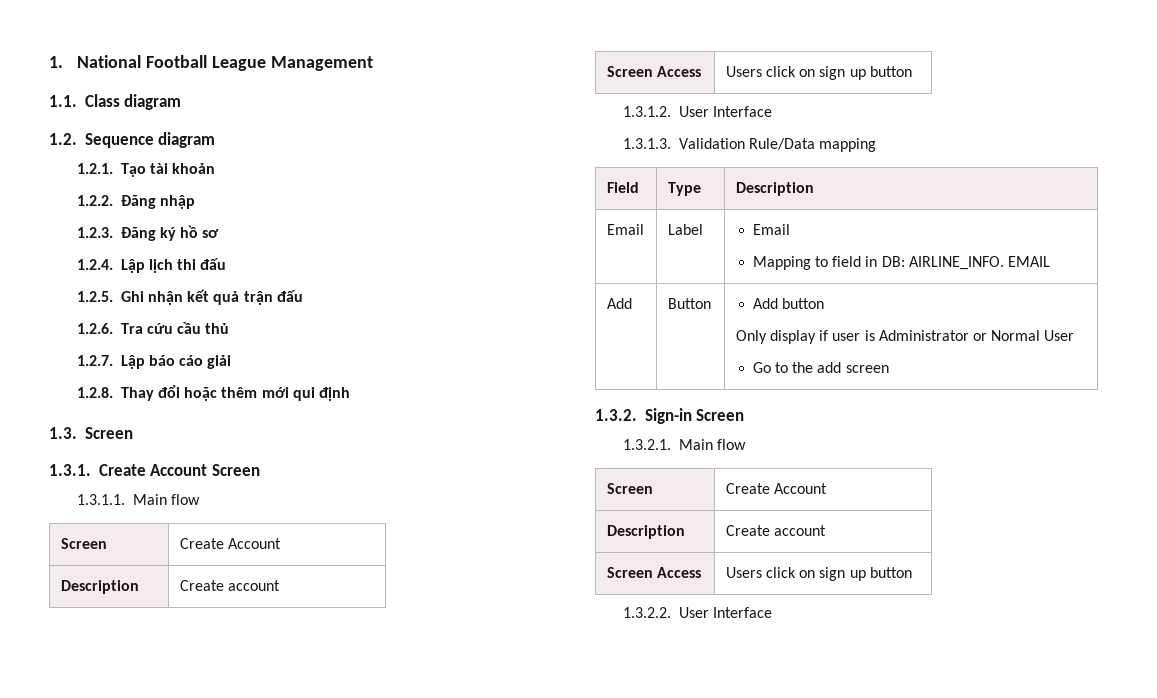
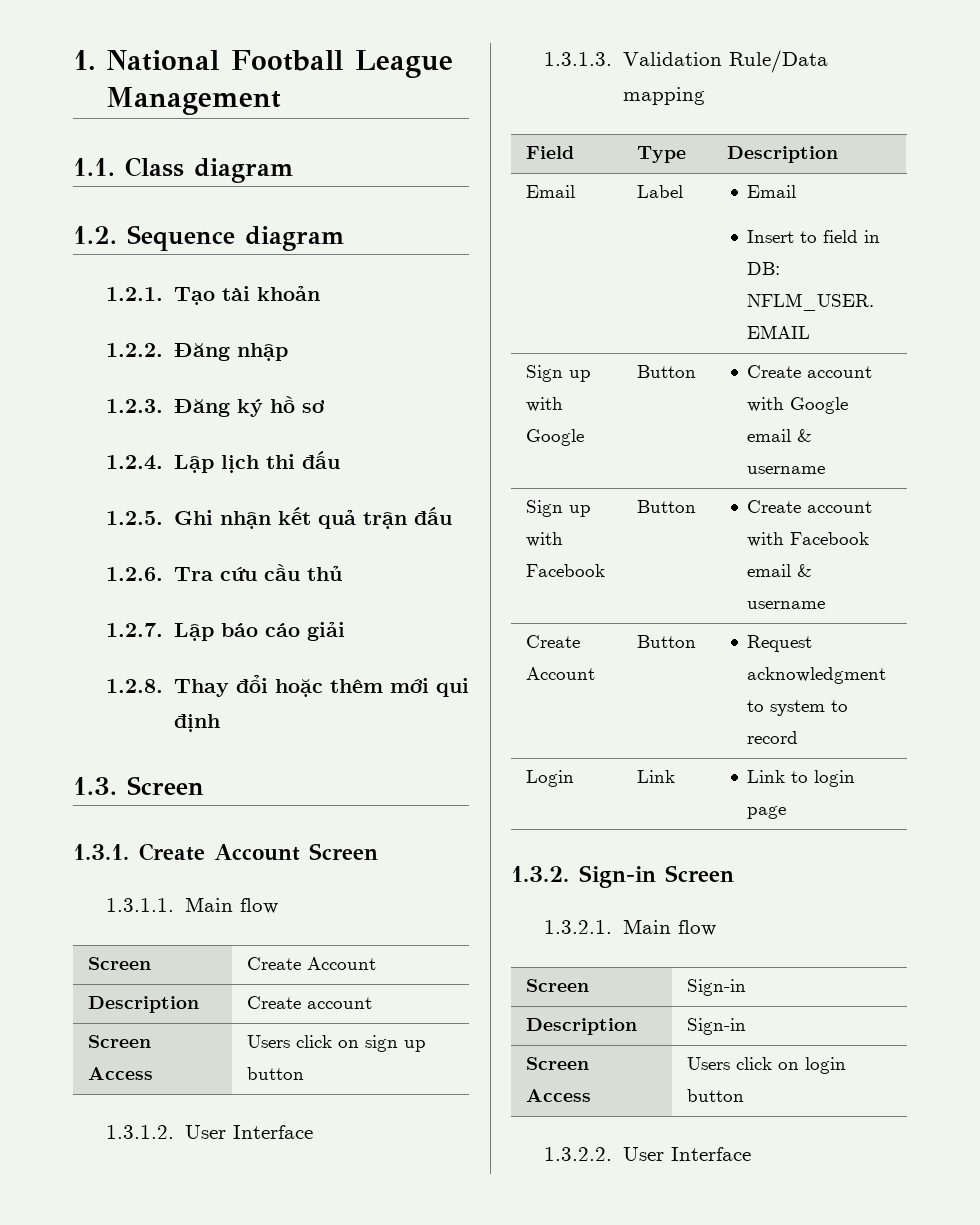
  Email | Label | Email
- Mapping to field in DB: AIRLINE_INFO. EMAIL
+ Insert to field in DB: NFLM_USER. EMAIL
- Add | Button | Add button
- Only display if user is Administrator or Normal User
- Go to the add screen
+ Sign up with Google | Button | Create account with Google email & username
+ Sign up with Facebook | Button | Create account with Facebook email & username
+ Create Account | Button | Request acknowledgment to system to record
+ Login | Link | Link to login page
  1.3.2.1. Main flow
- Screen | Create Account
- Description | Create account
- Screen Access | Users click on sign up button
+ Screen | Sign-in
+ Description | Sign-in
+ Screen Access | Users click on login button

